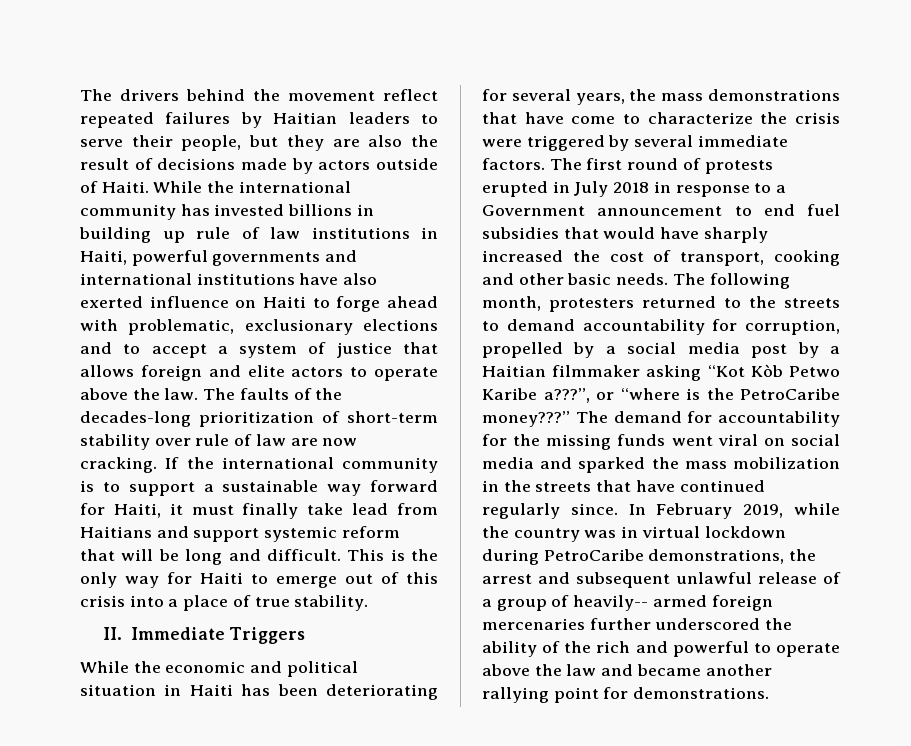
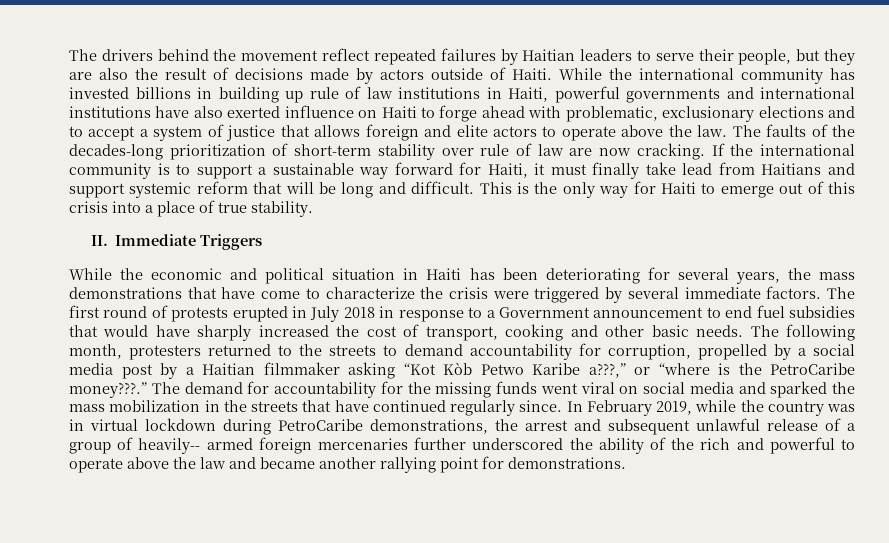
- The following month, protesters returned to the streets to demand accountability for corruption, propelled by a social media post by a Haitian filmmaker asking “Kot Kòb Petwo Karibe a???”, or “where is the PetroCaribe money???”
+ The following month, protesters returned to the streets to demand accountability for corruption, propelled by a social media post by a Haitian filmmaker asking “Kot Kòb Petwo Karibe a???,” or “where is the PetroCaribe money???.”

